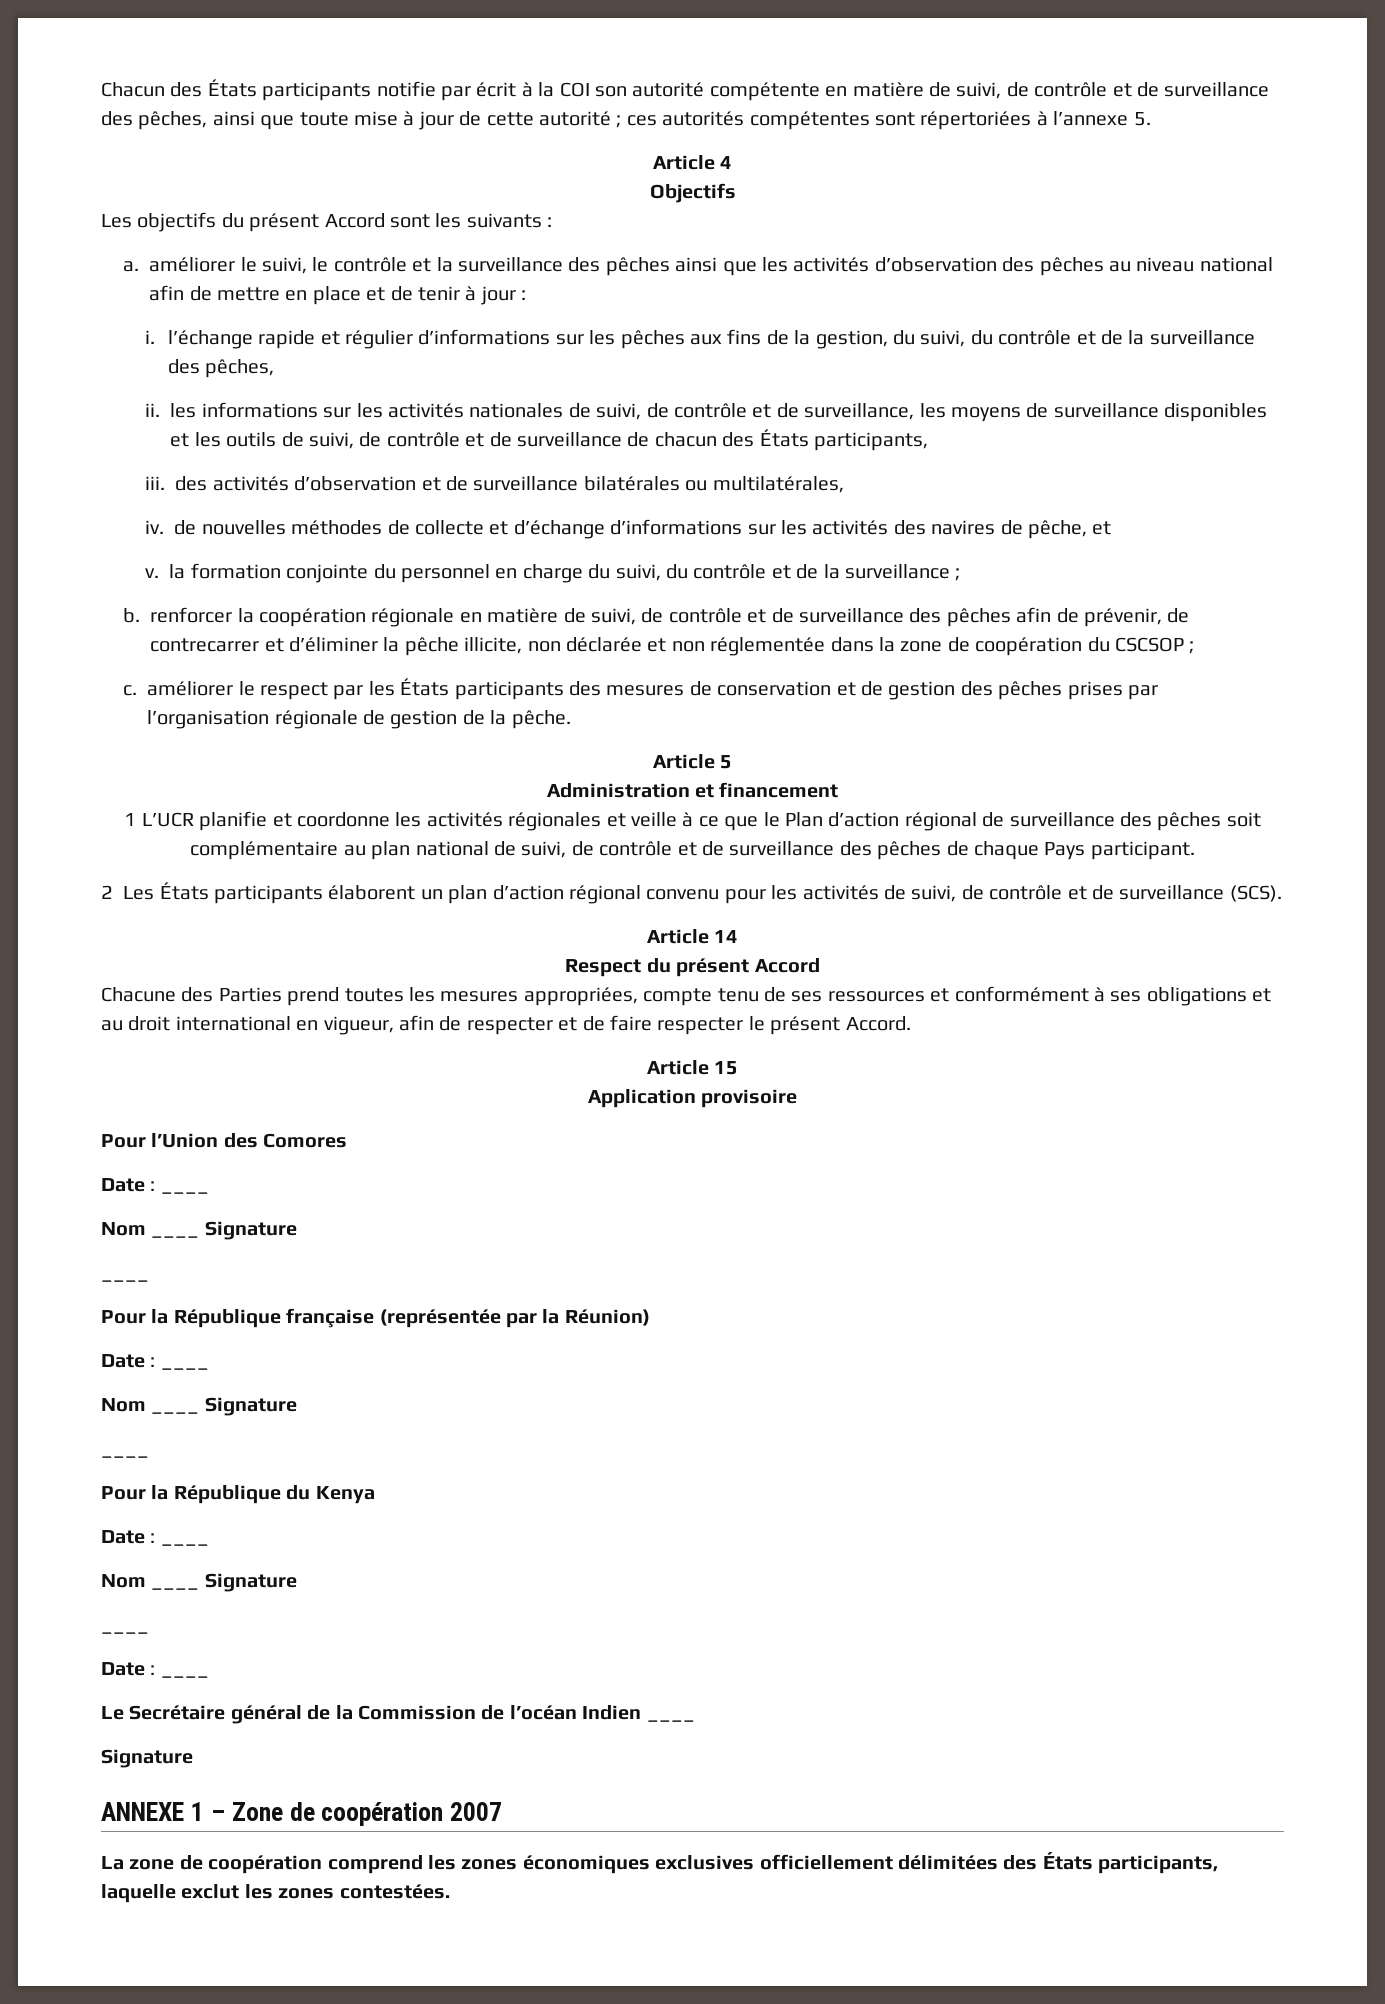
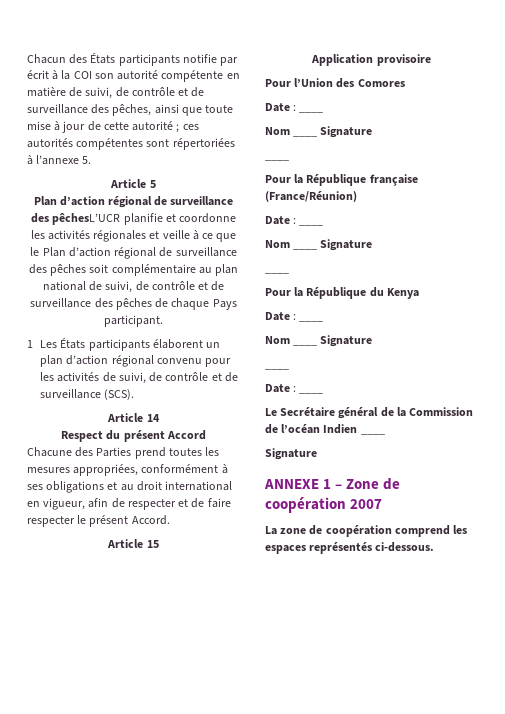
- Article 4
- Objectifs
- Les objectifs du présent Accord sont les suivants :
- a. améliorer le suivi, le contrôle et la surveillance des pêches ainsi que les activités d’observation des pêches au niveau national afin de mettre en place et de tenir à jour :
- i. l’échange rapide et régulier d’informations sur les pêches aux fins de la gestion, du suivi, du contrôle et de la surveillance des pêches,
- ii. les informations sur les activités nationales de suivi, de contrôle et de surveillance, les moyens de surveillance disponibles et les outils de suivi, de contrôle et de surveillance de chacun des États participants,
- iii. des activités d’observation et de surveillance bilatérales ou multilatérales,
- iv. de nouvelles méthodes de collecte et d’échange d’informations sur les activités des navires de pêche, et
- v. la formation conjointe du personnel en charge du suivi, du contrôle et de la surveillance ;
- b. renforcer la coopération régionale en matière de suivi, de contrôle et de surveillance des pêches afin de prévenir, de contrecarrer et d’éliminer la pêche illicite, non déclarée et non réglementée dans la zone de coopération du CSCSOP ;
- c. améliorer le respect par les États participants des mesures de conservation et de gestion des pêches prises par l’organisation régionale de gestion de la pêche.
  Article 5
- Administration et financement
- 1 L’UCR planifie et coordonne les activités régionales et veille à ce que le Plan d’action régional de surveillance des pêches soit complémentaire au plan national de suivi, de contrôle et de surveillance des pêches de chaque Pays participant.
+ Plan d’action régional de surveillance des pêchesL’UCR planifie et coordonne les activités régionales et veille à ce que le Plan d’action régional de surveillance des pêches soit complémentaire au plan national de suivi, de contrôle et de surveillance des pêches de chaque Pays participant.
- 2 Les États participants élaborent un plan d’action régional convenu pour les activités de suivi, de contrôle et de surveillance (SCS).
+ 1 Les États participants élaborent un plan d’action régional convenu pour les activités de suivi, de contrôle et de surveillance (SCS).
- Chacune des Parties prend toutes les mesures appropriées, compte tenu de ses ressources et conformément à ses obligations et au droit international en vigueur, afin de respecter et de faire respecter le présent Accord.
+ Chacune des Parties prend toutes les mesures appropriées, conformément à ses obligations et au droit international en vigueur, afin de respecter et de faire respecter le présent Accord.
- Pour la République française (représentée par la Réunion)
+ Pour la République française (France/Réunion)
- La zone de coopération comprend les zones économiques exclusives officiellement délimitées des États participants, laquelle exclut les zones contestées.
+ La zone de coopération comprend les espaces représentés ci-dessous.

